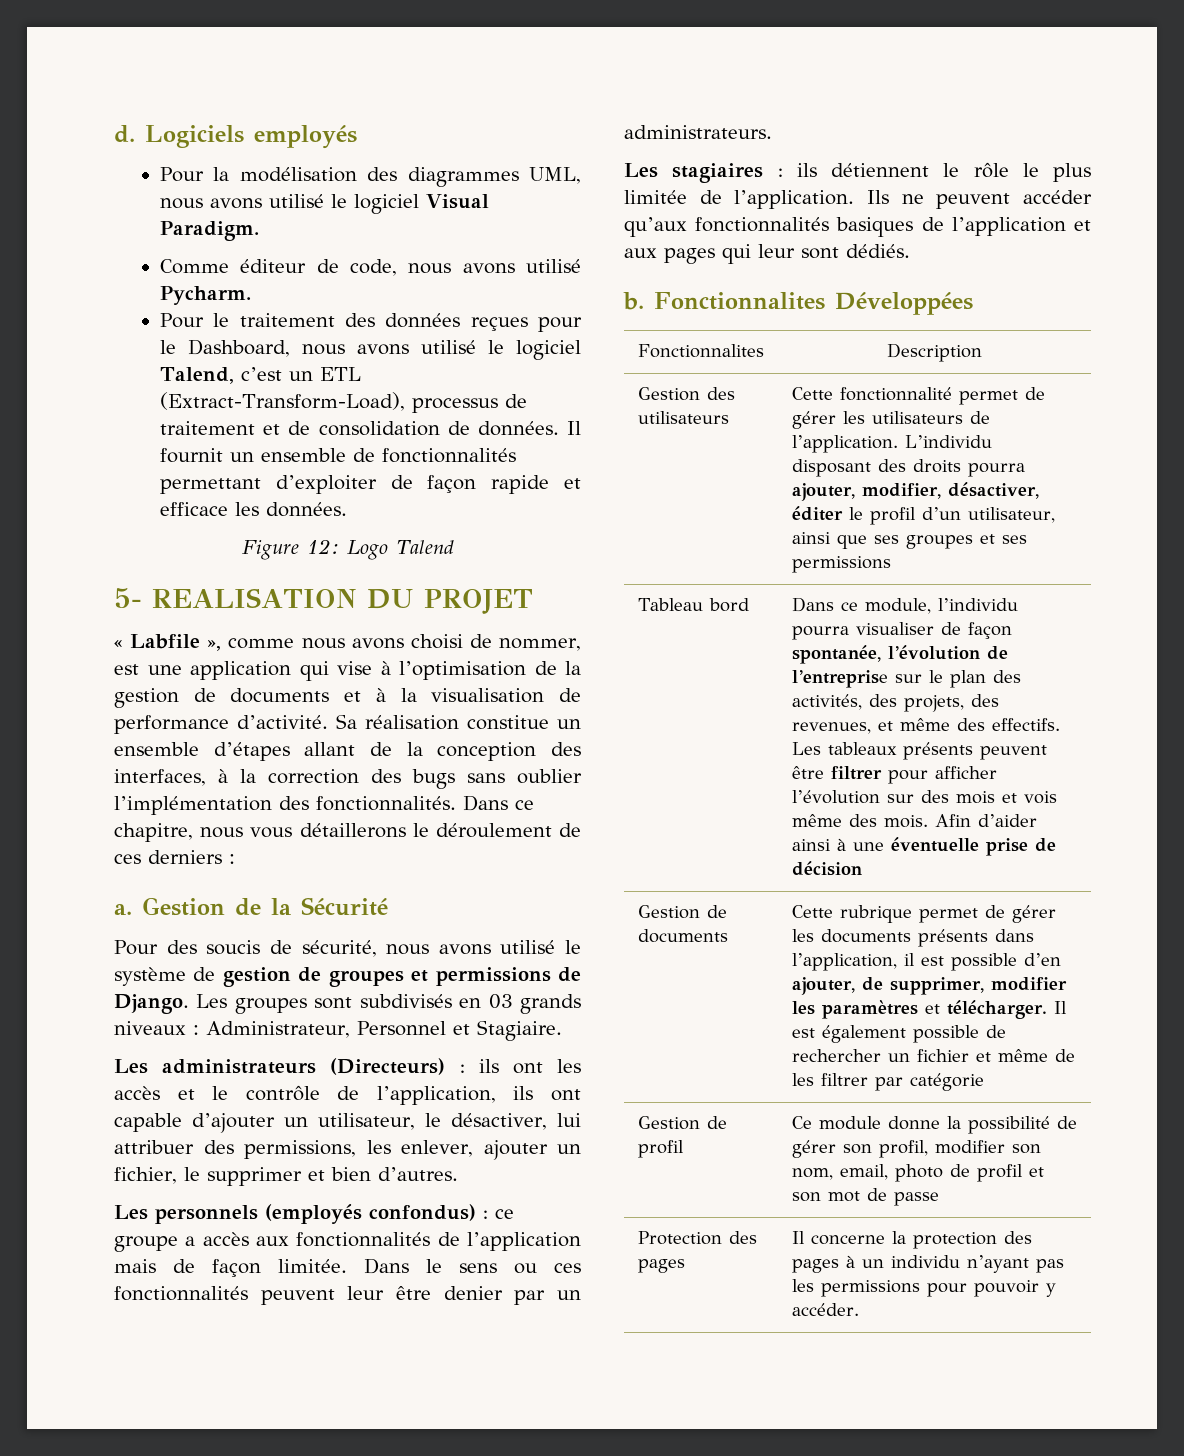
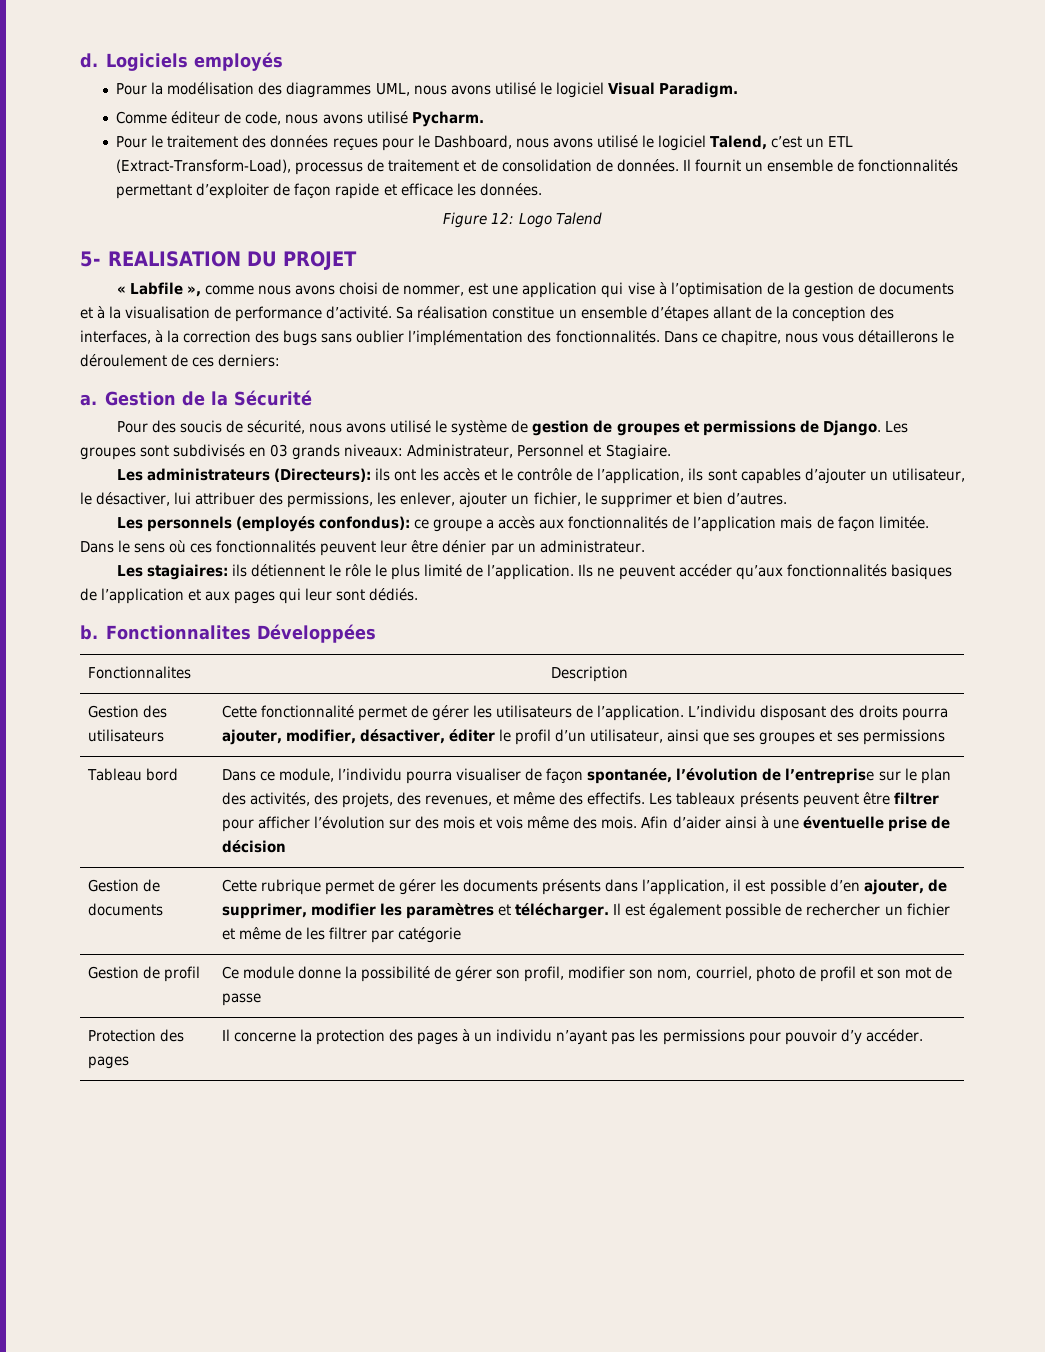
- Dans ce chapitre, nous vous détaillerons le déroulement de ces derniers :
+ Dans ce chapitre, nous vous détaillerons le déroulement de ces derniers:
- Les groupes sont subdivisés en 03 grands niveaux : Administrateur, Personnel et Stagiaire.
+ Les groupes sont subdivisés en 03 grands niveaux: Administrateur, Personnel et Stagiaire.
- Les administrateurs (Directeurs) : ils ont les accès et le contrôle de l’application, ils ont capable d’ajouter un utilisateur, le désactiver, lui attribuer des permissions, les enlever, ajouter un fichier, le supprimer et bien d’autres.
+ Les administrateurs (Directeurs): ils ont les accès et le contrôle de l’application, ils sont capables d’ajouter un utilisateur, le désactiver, lui attribuer des permissions, les enlever, ajouter un fichier, le supprimer et bien d’autres.
- Les personnels (employés confondus) : ce groupe a accès aux fonctionnalités de l’application mais de façon limitée.
+ Les personnels (employés confondus): ce groupe a accès aux fonctionnalités de l’application mais de façon limitée.
- Dans le sens ou ces fonctionnalités peuvent leur être denier par un administrateurs.
- Les stagiaires : ils détiennent le rôle le plus limitée de l’application.
+ Dans le sens où ces fonctionnalités peuvent leur être dénier par un administrateur.
+ Les stagiaires: ils détiennent le rôle le plus limité de l’application.
- Gestion de profil | Ce module donne la possibilité de gérer son profil, modifier son nom, email, photo de profil et son mot de passe
+ Gestion de profil | Ce module donne la possibilité de gérer son profil, modifier son nom, courriel, photo de profil et son mot de passe
- Protection des pages | Il concerne la protection des pages à un individu n’ayant pas les permissions pour pouvoir y accéder.
+ Protection des pages | Il concerne la protection des pages à un individu n’ayant pas les permissions pour pouvoir d’y accéder.

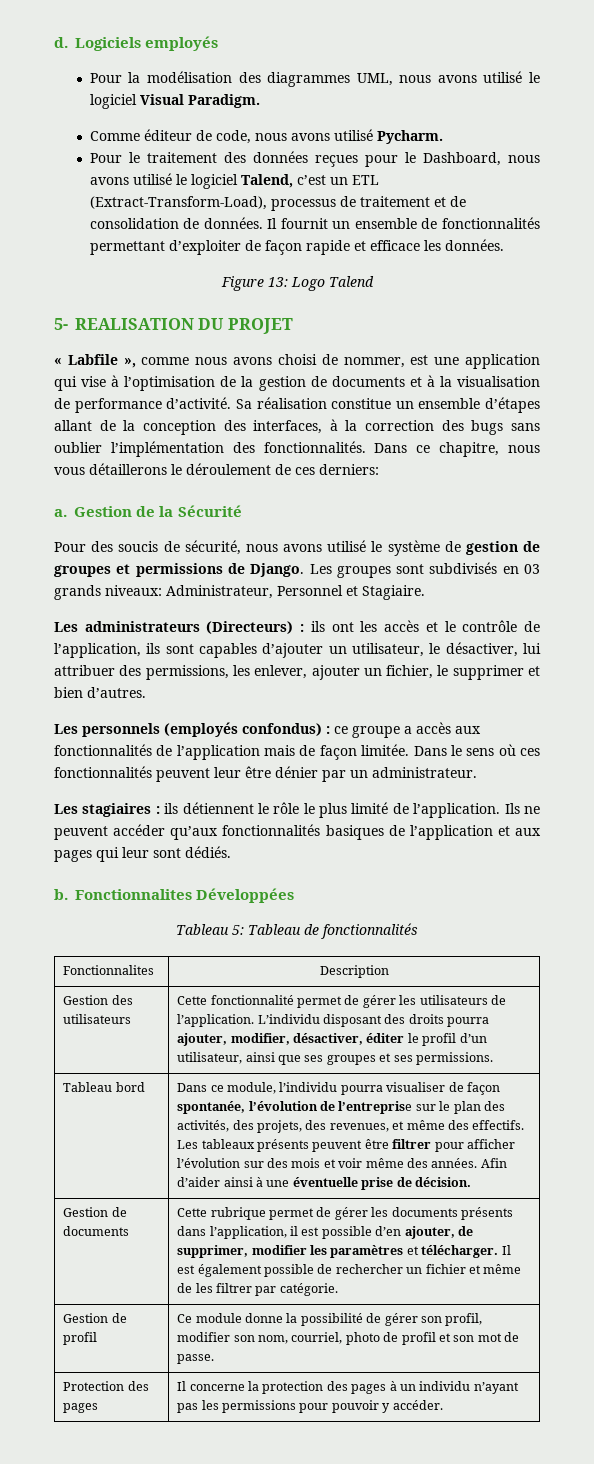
- Figure 12: Logo Talend
+ Figure 13: Logo Talend
- Les administrateurs (Directeurs): ils ont les accès et le contrôle de l’application, ils sont capables d’ajouter un utilisateur, le désactiver, lui attribuer des permissions, les enlever, ajouter un fichier, le supprimer et bien d’autres.
+ Les administrateurs (Directeurs) : ils ont les accès et le contrôle de l’application, ils sont capables d’ajouter un utilisateur, le désactiver, lui attribuer des permissions, les enlever, ajouter un fichier, le supprimer et bien d’autres.
- Les personnels (employés confondus): ce groupe a accès aux fonctionnalités de l’application mais de façon limitée.
+ Les personnels (employés confondus) : ce groupe a accès aux fonctionnalités de l’application mais de façon limitée.
- Les stagiaires: ils détiennent le rôle le plus limité de l’application.
+ Les stagiaires : ils détiennent le rôle le plus limité de l’application.
+ Tableau 5: Tableau de fonctionnalités
- Gestion des utilisateurs | Cette fonctionnalité permet de gérer les utilisateurs de l’application. L’individu disposant des droits pourra ajouter, modifier, désactiver, éditer le profil d’un utilisateur, ainsi que ses groupes et ses permissions
+ Gestion des utilisateurs | Cette fonctionnalité permet de gérer les utilisateurs de l’application. L’individu disposant des droits pourra ajouter, modifier, désactiver, éditer le profil d’un utilisateur, ainsi que ses groupes et ses permissions.
- Les tableaux présents peuvent être filtrer pour afficher l’évolution sur des mois et vois même des mois.
+ Les tableaux présents peuvent être filtrer pour afficher l’évolution sur des mois et voir même des années.
- Afin d’aider ainsi à une éventuelle prise de décision
+ Afin d’aider ainsi à une éventuelle prise de décision.
- Gestion de documents | Cette rubrique permet de gérer les documents présents dans l’application, il est possible d’en ajouter, de supprimer, modifier les paramètres et télécharger. Il est également possible de rechercher un fichier et même de les filtrer par catégorie
+ Gestion de documents | Cette rubrique permet de gérer les documents présents dans l’application, il est possible d’en ajouter, de supprimer, modifier les paramètres et télécharger. Il est également possible de rechercher un fichier et même de les filtrer par catégorie.
- Gestion de profil | Ce module donne la possibilité de gérer son profil, modifier son nom, courriel, photo de profil et son mot de passe
+ Gestion de profil | Ce module donne la possibilité de gérer son profil, modifier son nom, courriel, photo de profil et son mot de passe.
- Protection des pages | Il concerne la protection des pages à un individu n’ayant pas les permissions pour pouvoir d’y accéder.
+ Protection des pages | Il concerne la protection des pages à un individu n’ayant pas les permissions pour pouvoir y accéder.

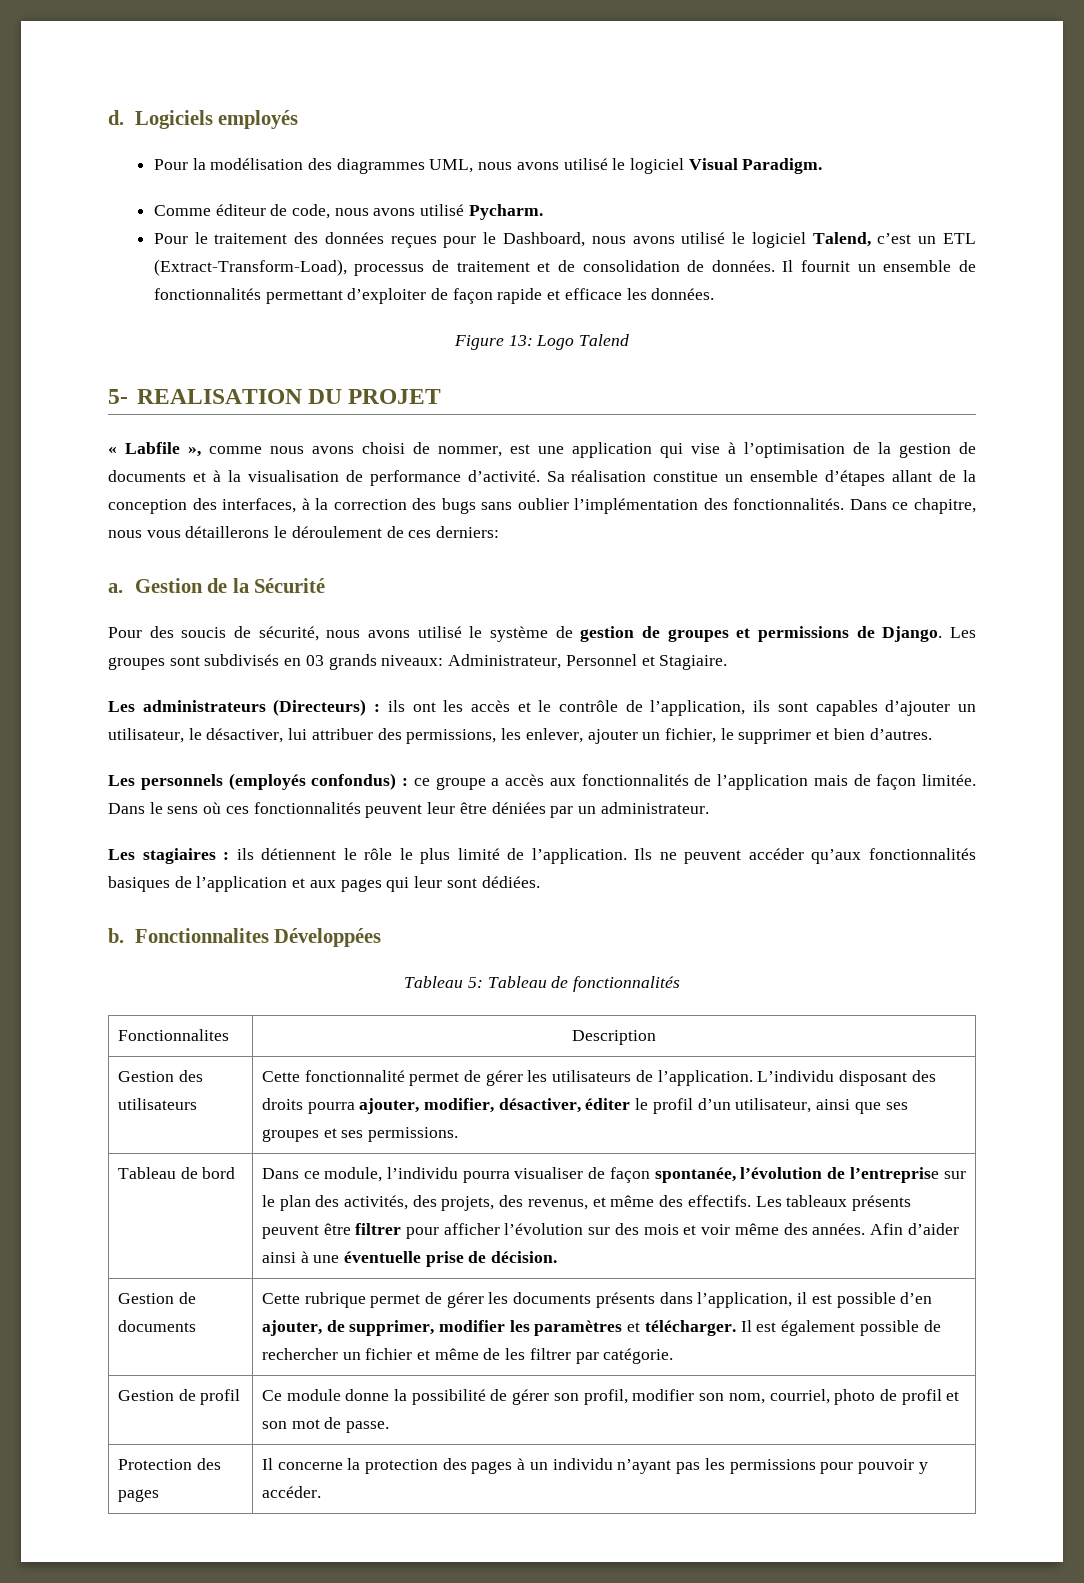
- Dans le sens où ces fonctionnalités peuvent leur être dénier par un administrateur.
+ Dans le sens où ces fonctionnalités peuvent leur être déniées par un administrateur.
- Ils ne peuvent accéder qu’aux fonctionnalités basiques de l’application et aux pages qui leur sont dédiés.
+ Ils ne peuvent accéder qu’aux fonctionnalités basiques de l’application et aux pages qui leur sont dédiées.
- Tableau bord
+ Tableau de bord
- Dans ce module, l’individu pourra visualiser de façon spontanée, l’évolution de l’entreprise sur le plan des activités, des projets, des revenues, et même des effectifs.
+ Dans ce module, l’individu pourra visualiser de façon spontanée, l’évolution de l’entreprise sur le plan des activités, des projets, des revenus, et même des effectifs.

